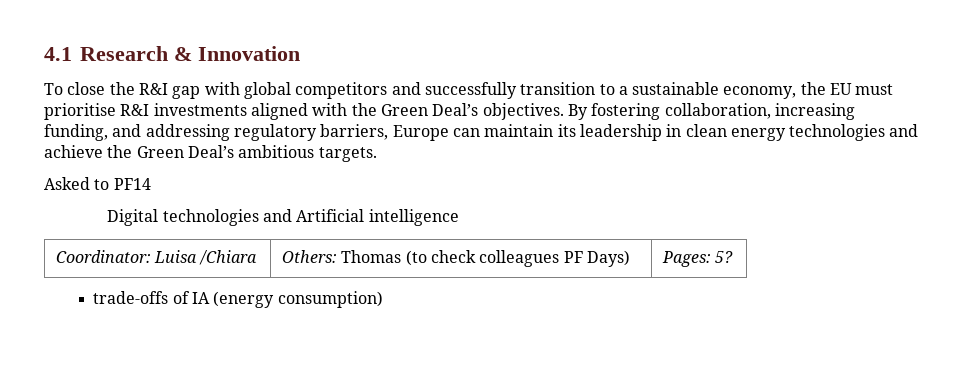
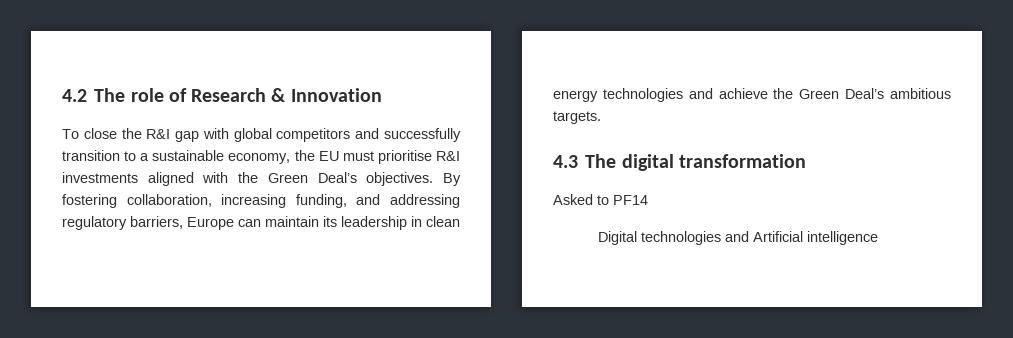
- 4.1 Research & Innovation
+ 4.2 The role of Research & Innovation
+ 4.3 The digital transformation
- Coordinator: Luisa /Chiara | Others: Thomas (to check colleagues PF Days) | Pages: 5?
- trade-offs of IA (energy consumption)

